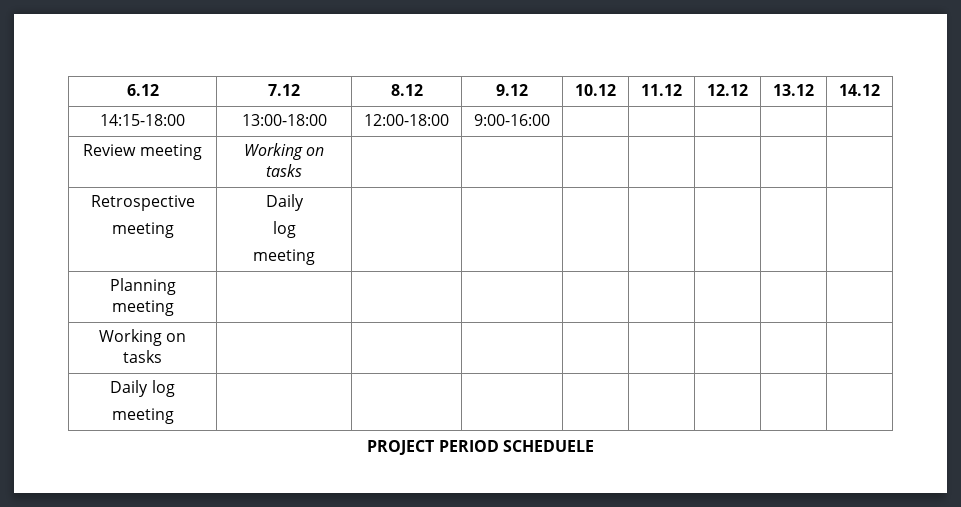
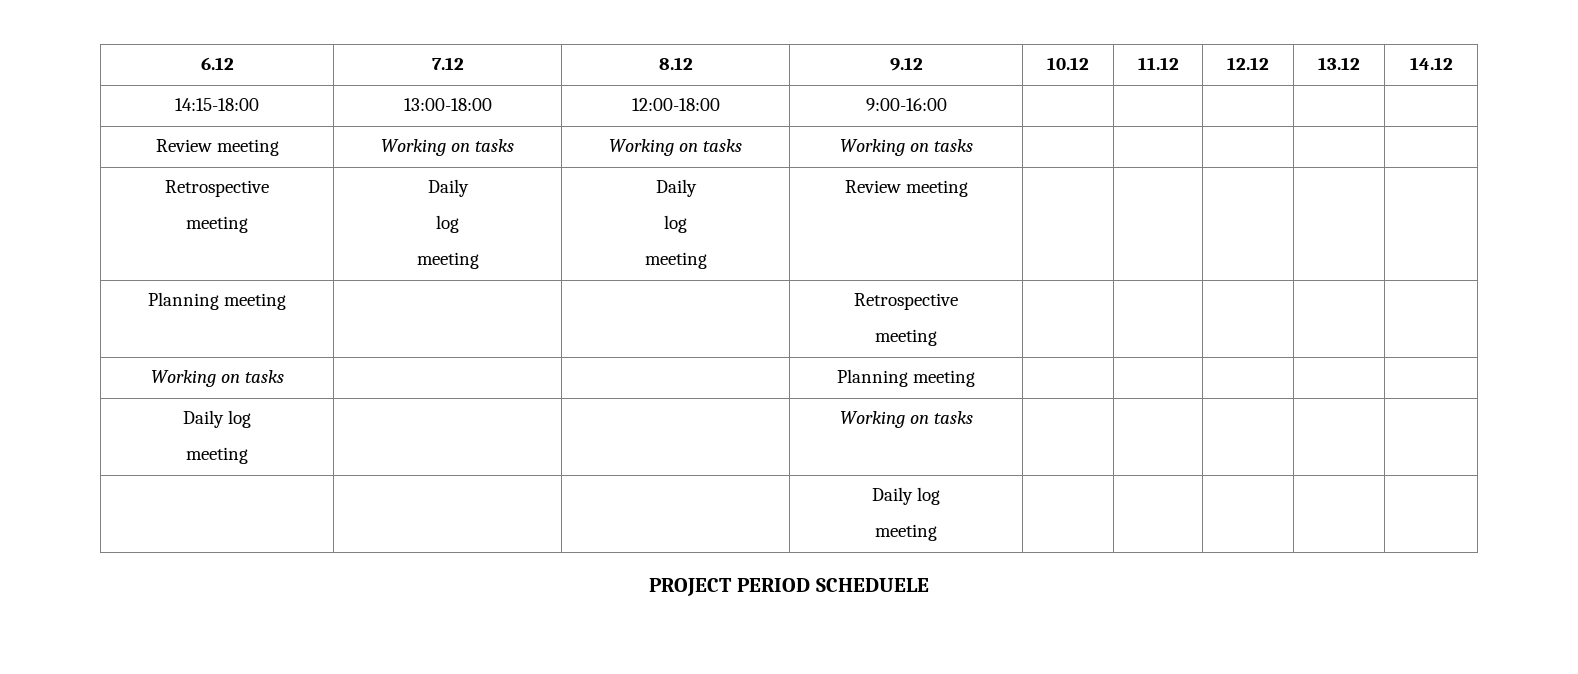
- Review meeting | Working on tasks | | | | | | |
+ Review meeting | Working on tasks | Working on tasks | Working on tasks | | | | |
  Retrospective
  meeting | Daily
  log
- meeting | | | | | | |
- Planning meeting | | | | | | | |
- Working on tasks | | | | | | | |
+ meeting | Daily
+ log
+ meeting | Review meeting | | | | |
+ Planning meeting | | | Retrospective
+ meeting | | | | |
+ Working on tasks | | | Planning meeting | | | | |
  Daily log
- meeting | | | | | | | |
+ meeting | | | Working on tasks | | | | |
+ | | | Daily log
+ meeting | | | | |

